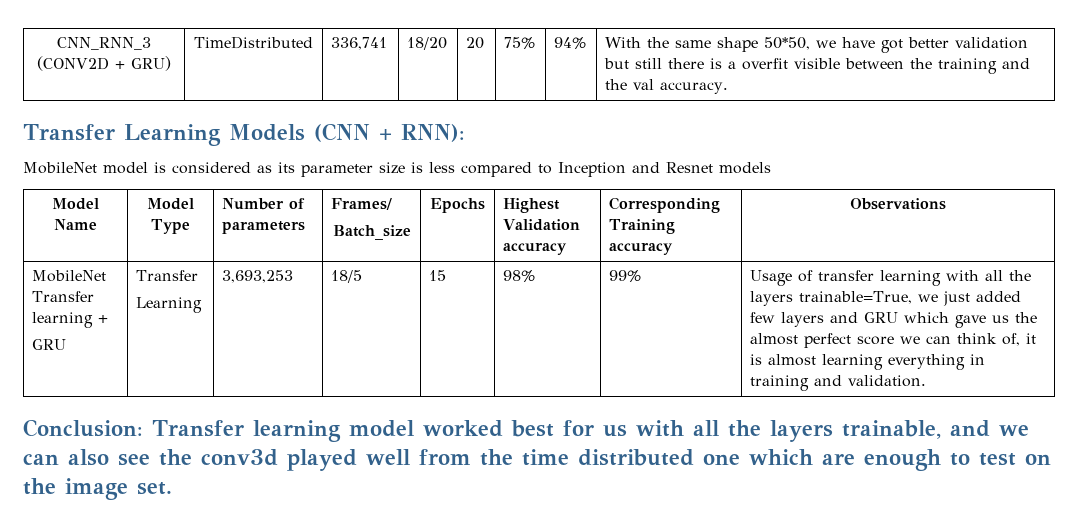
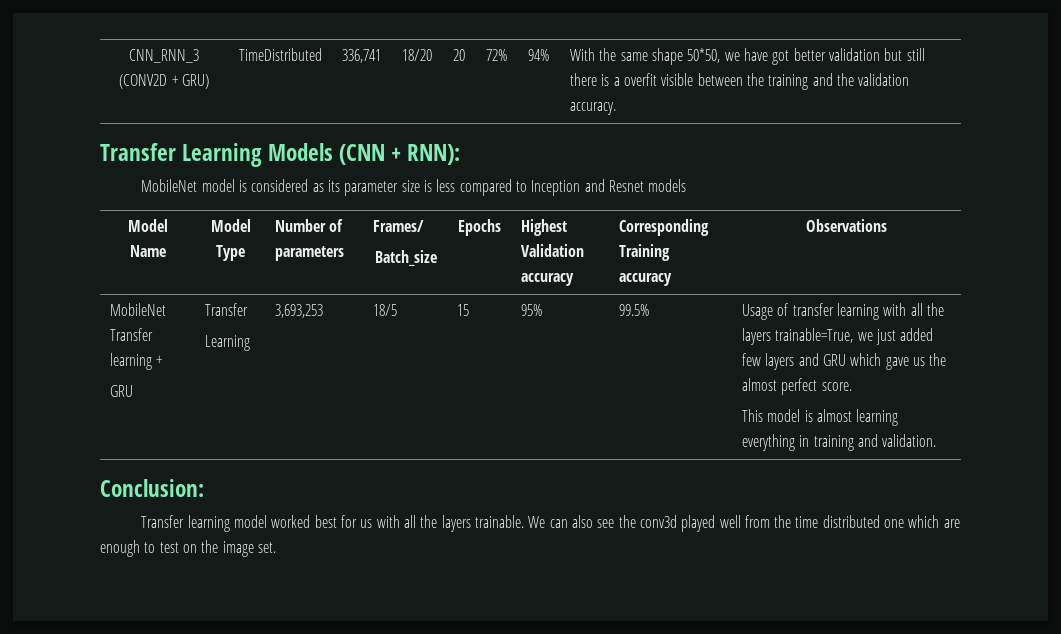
- CNN_RNN_3 (CONV2D + GRU) | TimeDistributed | 336,741 | 18/20 | 20 | 75% | 94% | With the same shape 50*50, we have got better validation but still there is a overfit visible between the training and the val accuracy.
+ CNN_RNN_3 (CONV2D + GRU) | TimeDistributed | 336,741 | 18/20 | 20 | 72% | 94% | With the same shape 50*50, we have got better validation but still there is a overfit visible between the training and the validation accuracy.
- 98% | 99%
+ 95% | 99.5%
- Usage of transfer learning with all the layers trainable=True, we just added few layers and GRU which gave us the almost perfect score we can think of, it is almost learning everything in training and validation.
+ Usage of transfer learning with all the layers trainable=True, we just added few layers and GRU which gave us the almost perfect score.
+ This model is almost learning everything in training and validation.
- Conclusion: Transfer learning model worked best for us with all the layers trainable, and we can also see the conv3d played well from the time distributed one which are enough to test on the image set.
+ Conclusion:
+ Transfer learning model worked best for us with all the layers trainable. We can also see the conv3d played well from the time distributed one which are enough to test on the image set.

